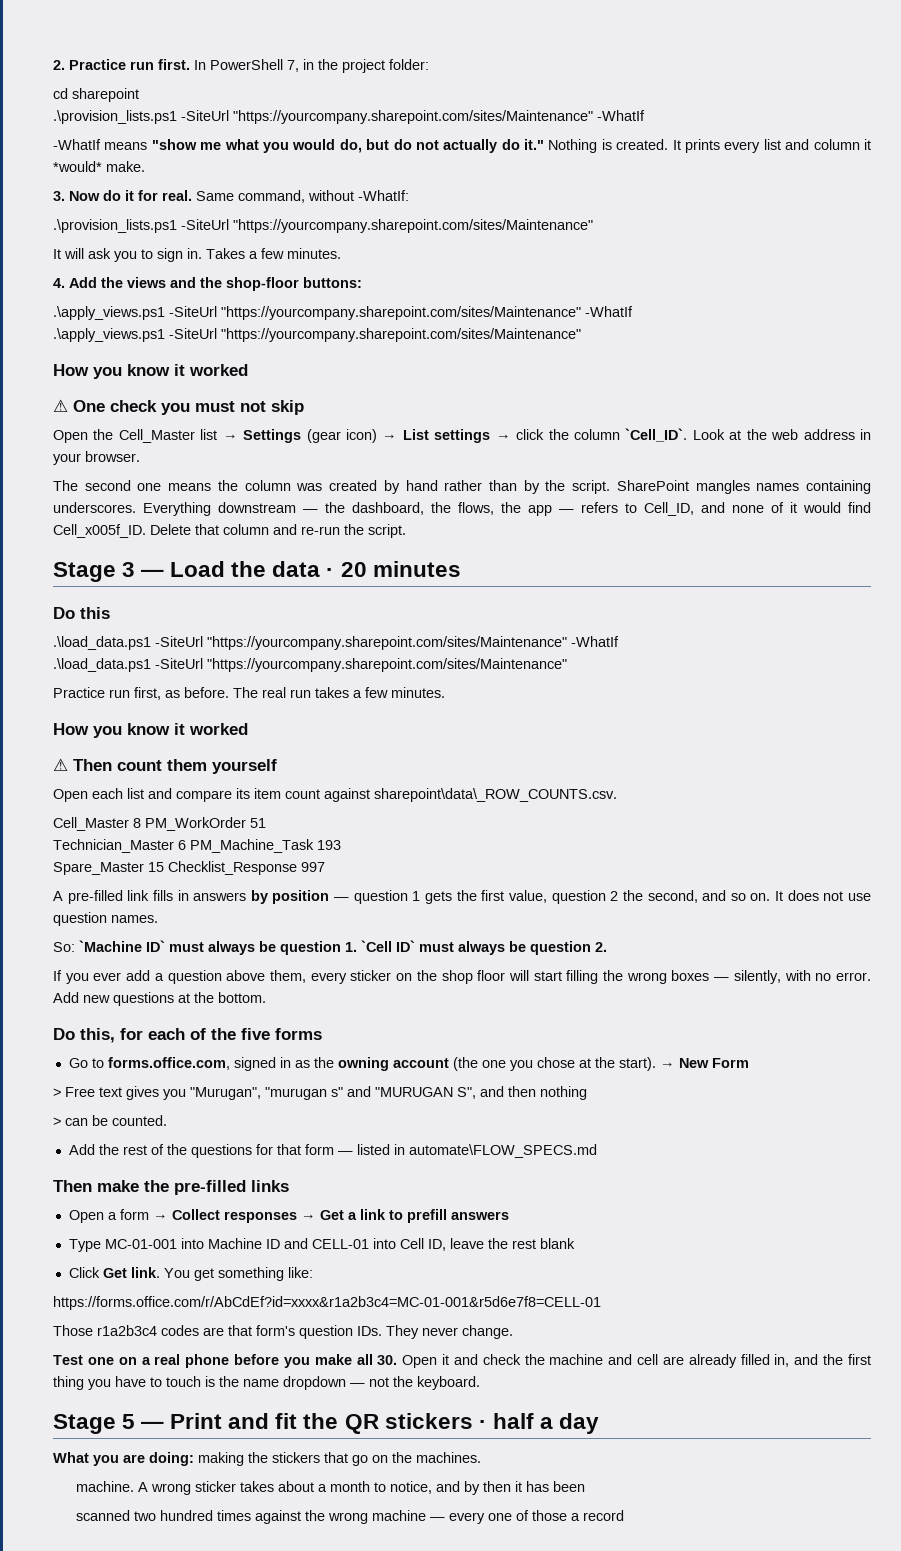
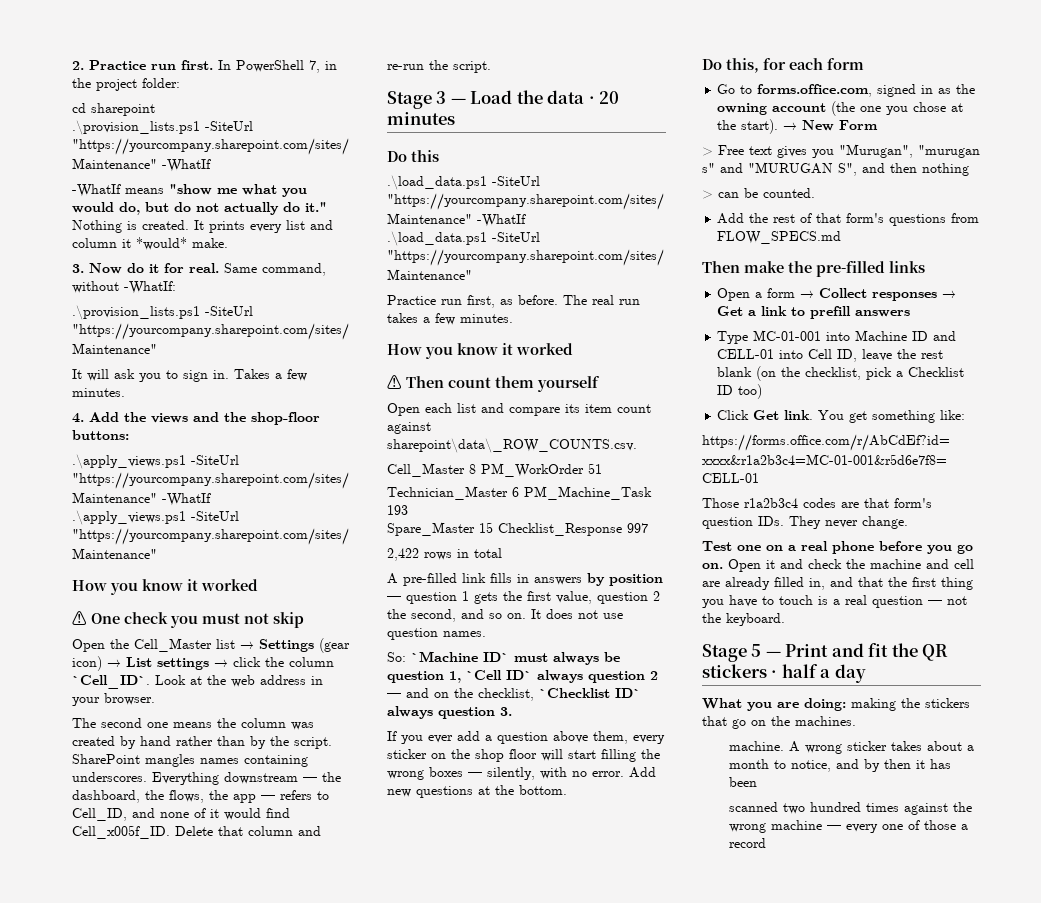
+ 2,422 rows in total
- So: `Machine ID` must always be question 1. `Cell ID` must always be question 2.
+ So: `Machine ID` must always be question 1, `Cell ID` always question 2 — and on the checklist, `Checklist ID` always question 3.
- Do this, for each of the five forms
+ Do this, for each form
- Add the rest of the questions for that form — listed in automate\FLOW_SPECS.md
+ Add the rest of that form's questions from FLOW_SPECS.md
- Type MC-01-001 into Machine ID and CELL-01 into Cell ID, leave the rest blank
+ Type MC-01-001 into Machine ID and CELL-01 into Cell ID, leave the rest blank (on the checklist, pick a Checklist ID too)
- Test one on a real phone before you make all 30. Open it and check the machine and cell are already filled in, and the first thing you have to touch is the name dropdown — not the keyboard.
+ Test one on a real phone before you go on. Open it and check the machine and cell are already filled in, and that the first thing you have to touch is a real question — not the keyboard.

